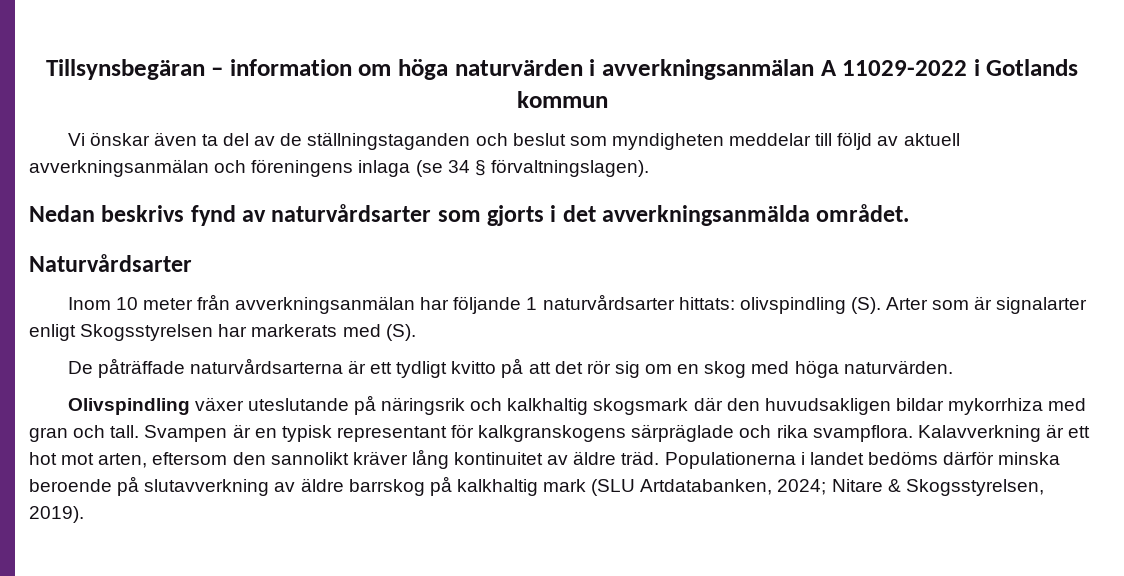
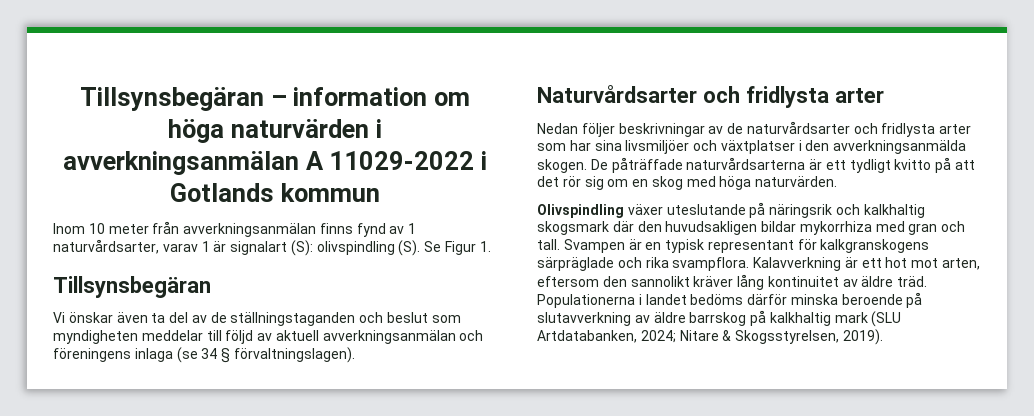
+ Inom 10 meter från avverkningsanmälan finns fynd av 1 naturvårdsarter, varav 1 är signalart (S): olivspindling (S). Se Figur 1.
+ Tillsynsbegäran
- Nedan beskrivs fynd av naturvårdsarter som gjorts i det avverkningsanmälda området.
- Naturvårdsarter
- Inom 10 meter från avverkningsanmälan har följande 1 naturvårdsarter hittats: olivspindling (S). Arter som är signalarter enligt Skogsstyrelsen har markerats med (S).
- De påträffade naturvårdsarterna är ett tydligt kvitto på att det rör sig om en skog med höga naturvärden.
+ Naturvårdsarter och fridlysta arter
+ Nedan följer beskrivningar av de naturvårdsarter och fridlysta arter som har sina livsmiljöer och växtplatser i den avverkningsanmälda skogen. De påträffade naturvårdsarterna är ett tydligt kvitto på att det rör sig om en skog med höga naturvärden.

